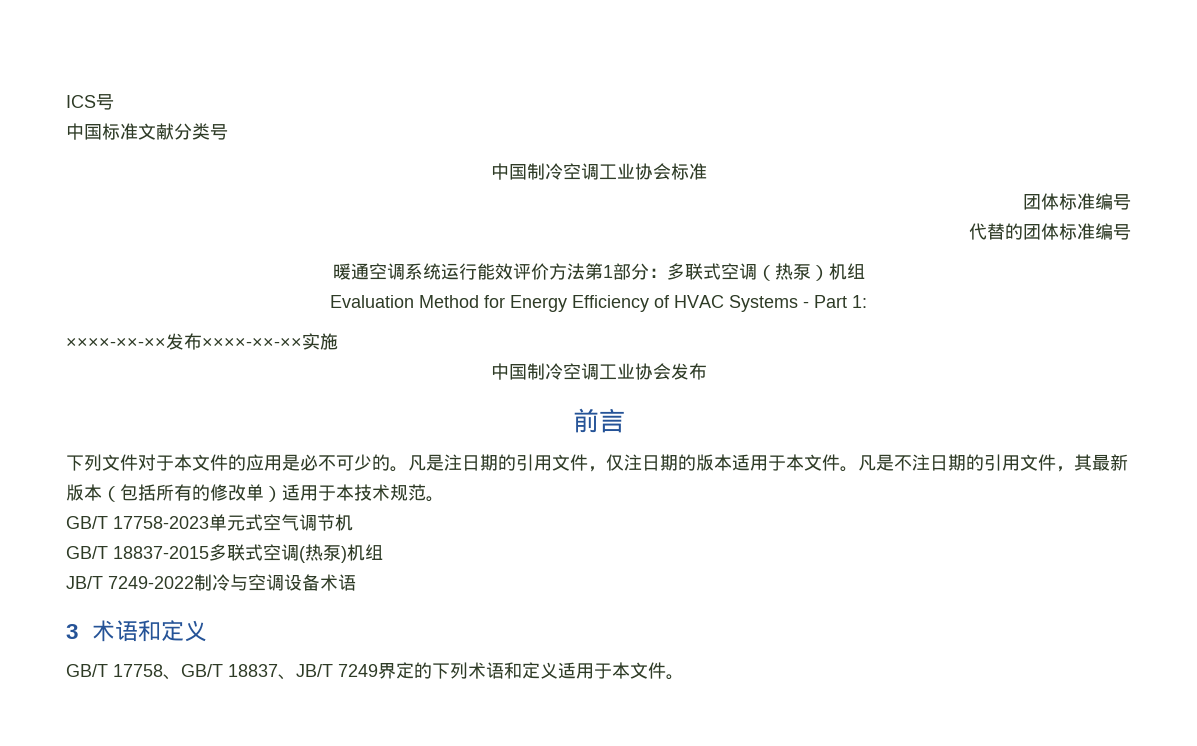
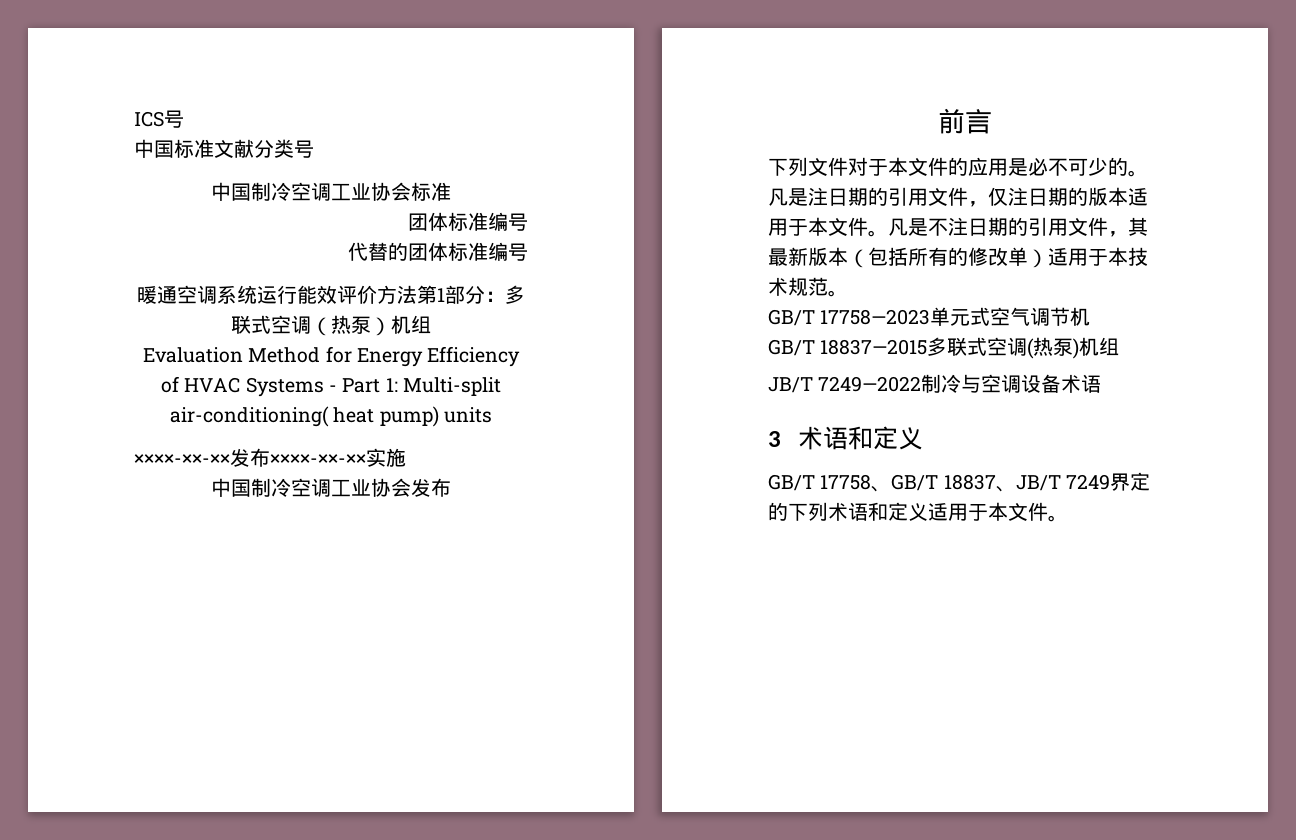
- Evaluation Method for Energy Efficiency of HVAC Systems - Part 1:
+ Evaluation Method for Energy Efficiency of HVAC Systems - Part 1: Multi-split air-conditioning( heat pump) units
- GB/T 17758-2023单元式空气调节机
+ GB/T 17758—2023单元式空气调节机
- GB/T 18837-2015多联式空调(热泵)机组
+ GB/T 18837—2015多联式空调(热泵)机组
- JB/T 7249-2022制冷与空调设备术语
+ JB/T 7249—2022制冷与空调设备术语

